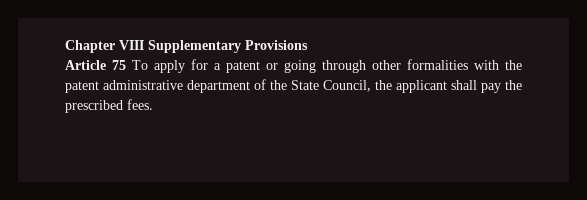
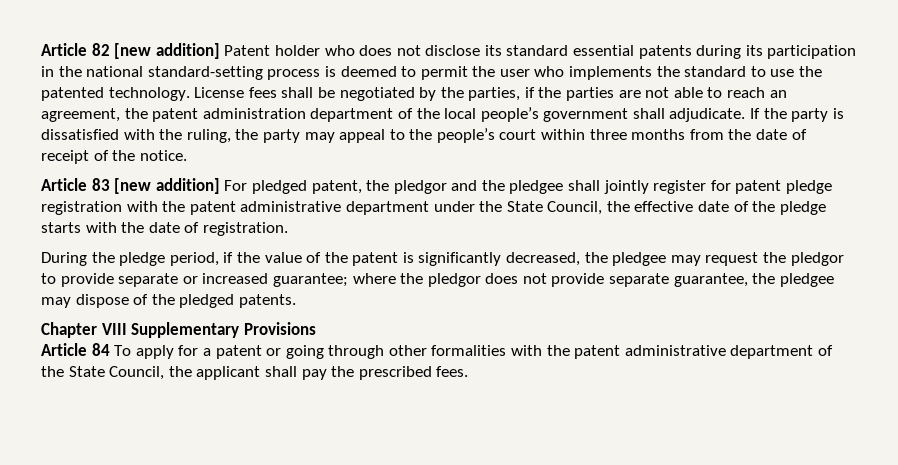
+ Article 82 [new addition] Patent holder who does not disclose its standard essential patents during its participation in the national standard-setting process is deemed to permit the user who implements the standard to use the patented technology. License fees shall be negotiated by the parties, if the parties are not able to reach an agreement, the patent administration department of the local people’s government shall adjudicate. If the party is dissatisfied with the ruling, the party may appeal to the people’s court within three months from the date of receipt of the notice.
+ Article 83 [new addition] For pledged patent, the pledgor and the pledgee shall jointly register for patent pledge registration with the patent administrative department under the State Council, the effective date of the pledge starts with the date of registration.
+ During the pledge period, if the value of the patent is significantly decreased, the pledgee may request the pledgor to provide separate or increased guarantee; where the pledgor does not provide separate guarantee, the pledgee may dispose of the pledged patents.
- Article 75 To apply for a patent or going through other formalities with the patent administrative department of the State Council, the applicant shall pay the prescribed fees.
+ Article 84 To apply for a patent or going through other formalities with the patent administrative department of the State Council, the applicant shall pay the prescribed fees.

